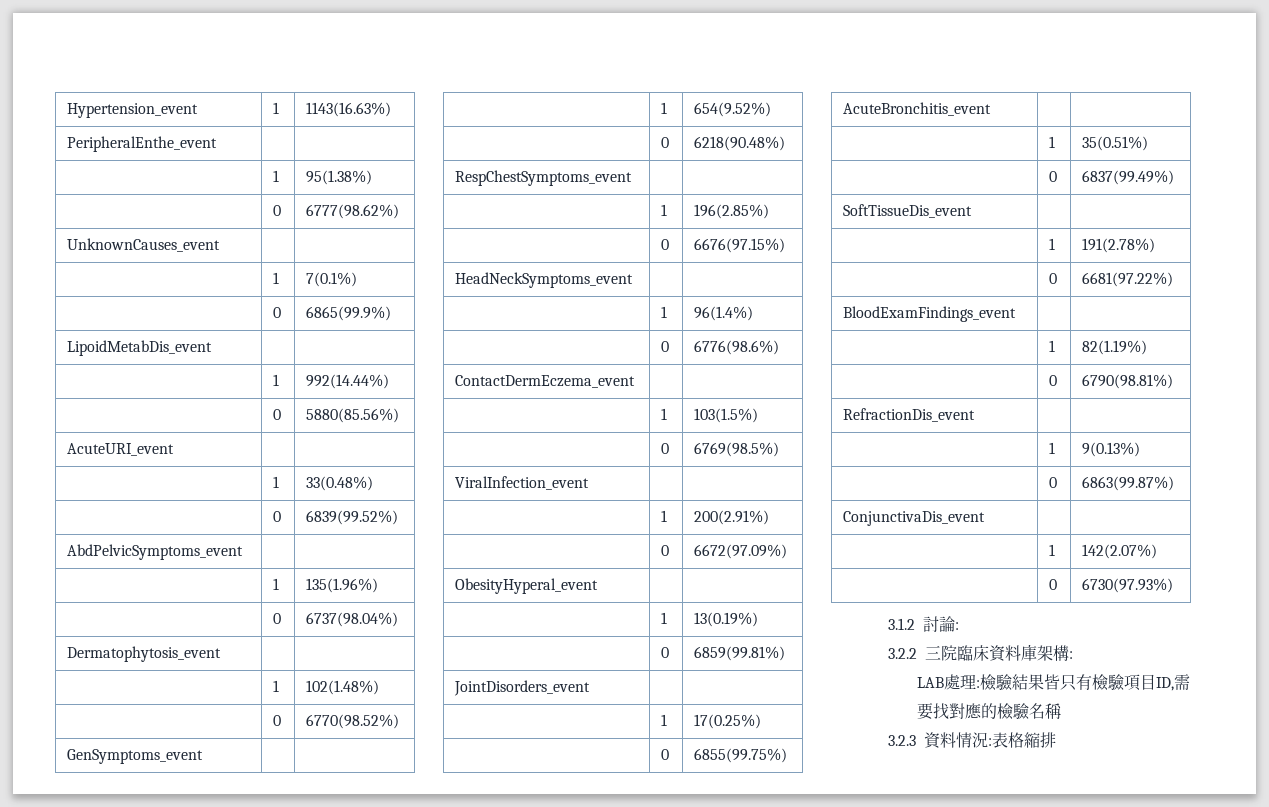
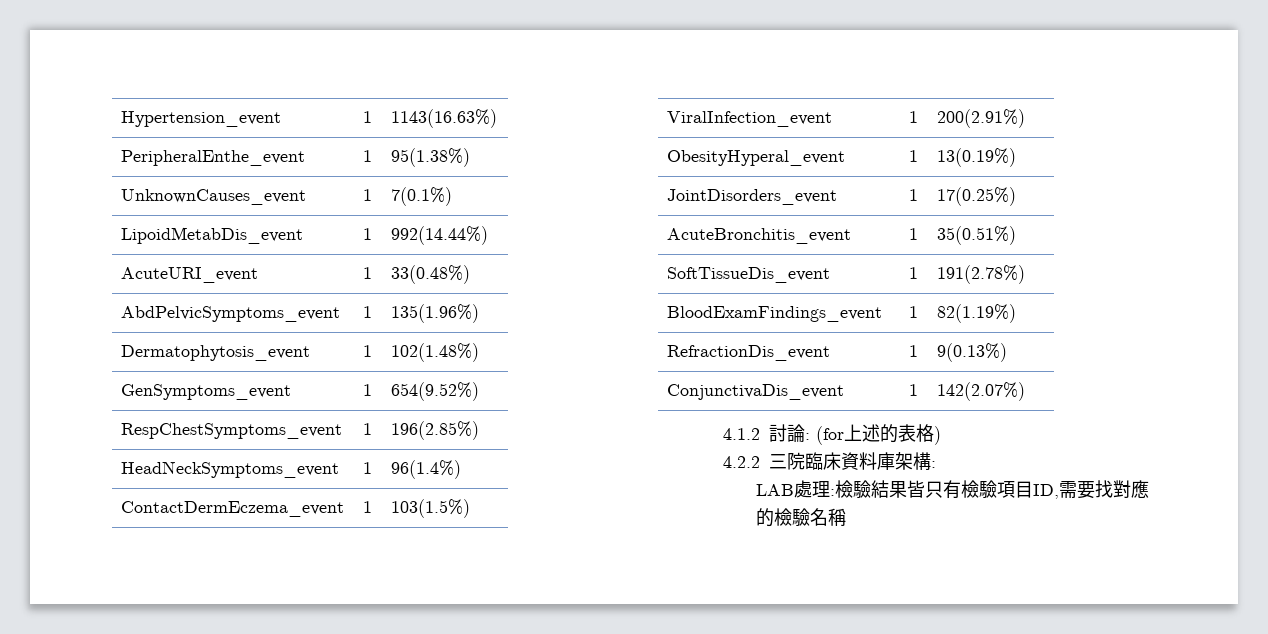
- PeripheralEnthe_event | |
- | 1 | 95(1.38%)
+ PeripheralEnthe_event | 1 | 95(1.38%)
- | 0 | 6777(98.62%)
- UnknownCauses_event | |
- | 1 | 7(0.1%)
+ UnknownCauses_event | 1 | 7(0.1%)
- | 0 | 6865(99.9%)
- LipoidMetabDis_event | |
- | 1 | 992(14.44%)
+ LipoidMetabDis_event | 1 | 992(14.44%)
- | 0 | 5880(85.56%)
- AcuteURI_event | |
- | 1 | 33(0.48%)
+ AcuteURI_event | 1 | 33(0.48%)
- | 0 | 6839(99.52%)
- AbdPelvicSymptoms_event | |
- | 1 | 135(1.96%)
+ AbdPelvicSymptoms_event | 1 | 135(1.96%)
- | 0 | 6737(98.04%)
- Dermatophytosis_event | |
- | 1 | 102(1.48%)
+ Dermatophytosis_event | 1 | 102(1.48%)
- | 0 | 6770(98.52%)
- GenSymptoms_event | |
- | 1 | 654(9.52%)
+ GenSymptoms_event | 1 | 654(9.52%)
- | 0 | 6218(90.48%)
- RespChestSymptoms_event | |
- | 1 | 196(2.85%)
+ RespChestSymptoms_event | 1 | 196(2.85%)
- | 0 | 6676(97.15%)
- HeadNeckSymptoms_event | |
- | 1 | 96(1.4%)
+ HeadNeckSymptoms_event | 1 | 96(1.4%)
- | 0 | 6776(98.6%)
- ContactDermEczema_event | |
- | 1 | 103(1.5%)
+ ContactDermEczema_event | 1 | 103(1.5%)
- | 0 | 6769(98.5%)
- ViralInfection_event | |
- | 1 | 200(2.91%)
+ ViralInfection_event | 1 | 200(2.91%)
- | 0 | 6672(97.09%)
- ObesityHyperal_event | |
- | 1 | 13(0.19%)
+ ObesityHyperal_event | 1 | 13(0.19%)
- | 0 | 6859(99.81%)
- JointDisorders_event | |
- | 1 | 17(0.25%)
+ JointDisorders_event | 1 | 17(0.25%)
- | 0 | 6855(99.75%)
- AcuteBronchitis_event | |
- | 1 | 35(0.51%)
+ AcuteBronchitis_event | 1 | 35(0.51%)
- | 0 | 6837(99.49%)
- SoftTissueDis_event | |
- | 1 | 191(2.78%)
+ SoftTissueDis_event | 1 | 191(2.78%)
- | 0 | 6681(97.22%)
- BloodExamFindings_event | |
- | 1 | 82(1.19%)
+ BloodExamFindings_event | 1 | 82(1.19%)
- | 0 | 6790(98.81%)
- RefractionDis_event | |
- | 1 | 9(0.13%)
+ RefractionDis_event | 1 | 9(0.13%)
- | 0 | 6863(99.87%)
- ConjunctivaDis_event | |
- | 1 | 142(2.07%)
+ ConjunctivaDis_event | 1 | 142(2.07%)
- | 0 | 6730(97.93%)
- 3.1.2討論:
- 3.2.2三院臨床資料庫架構:
+ 4.1.2討論: (for上述的表格)
+ 4.2.2三院臨床資料庫架構:
- 3.2.3資料情況:表格縮排

